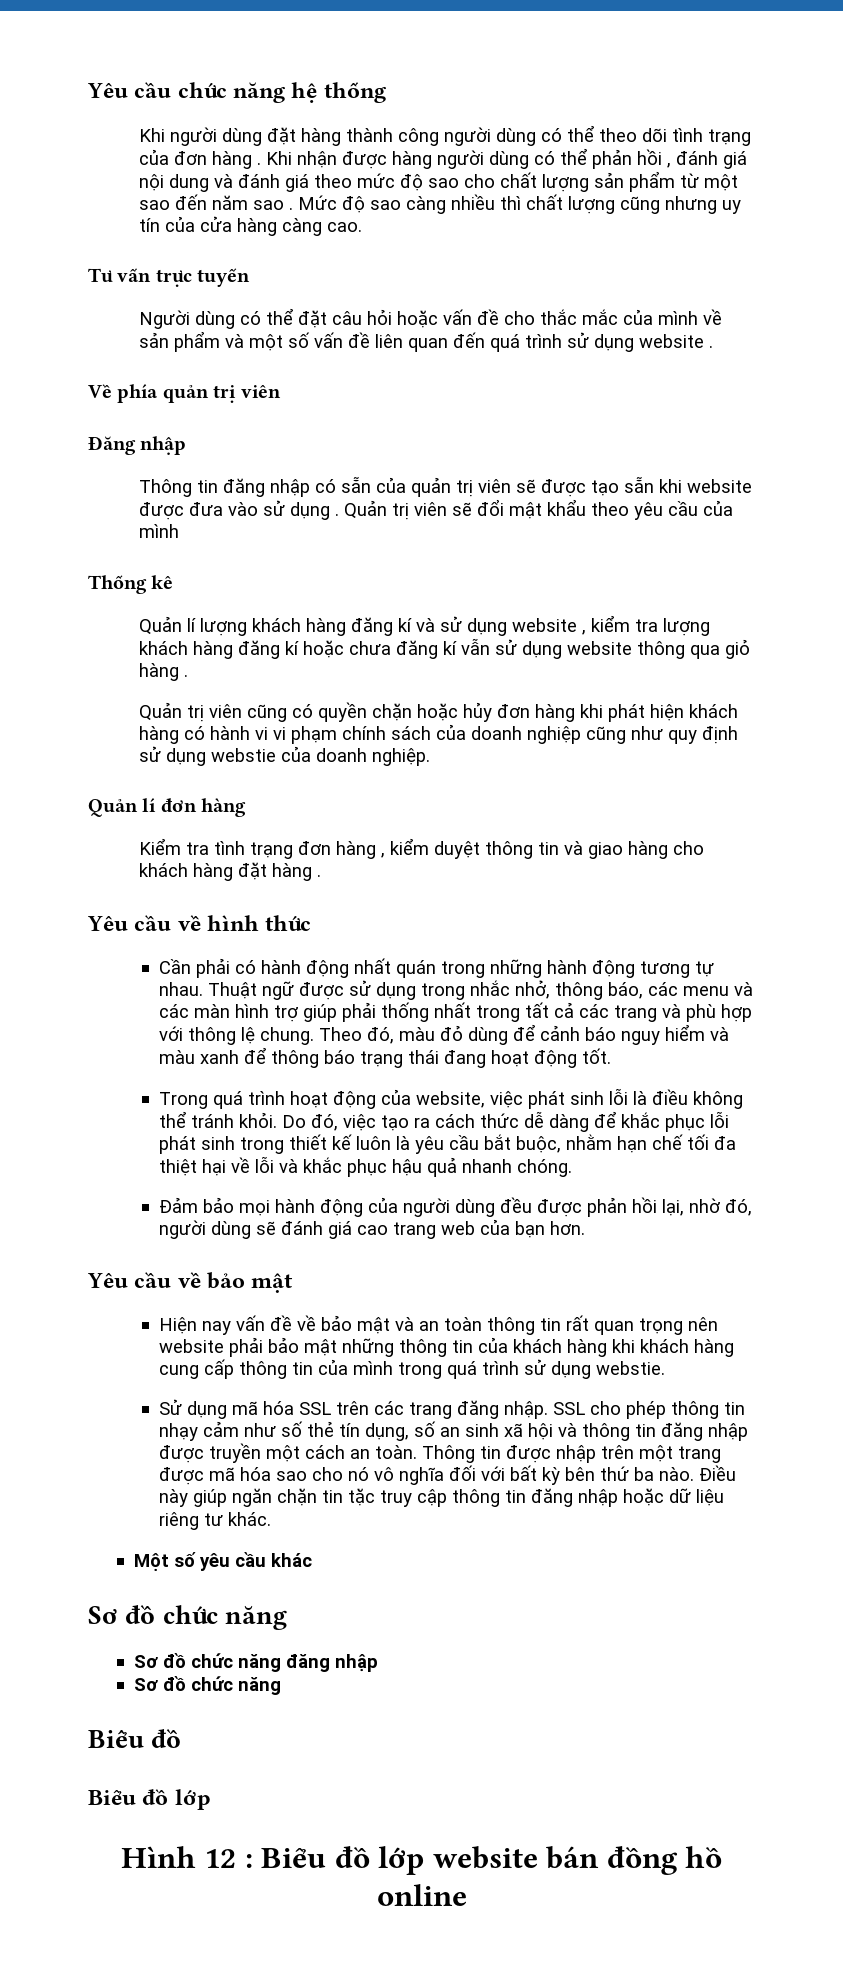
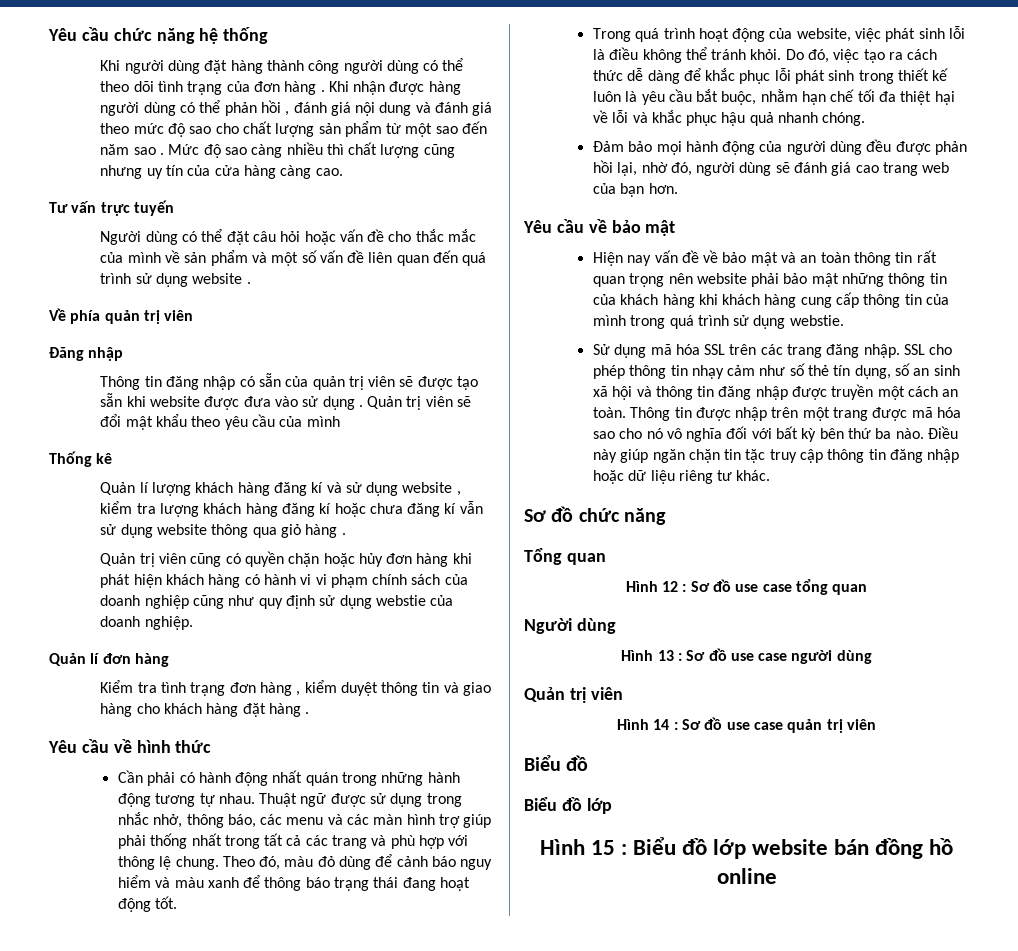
- Một số yêu cầu khác
  Sơ đồ chức năng
- Sơ đồ chức năng đăng nhập
- Sơ đồ chức năng
+ Tổng quan
+ Hình 12 : Sơ đồ use case tổng quan
+ Người dùng
+ Hình 13 : Sơ đồ use case người dùng
+ Quản trị viên
+ Hình 14 : Sơ đồ use case quản trị viên
- Hình 12 : Biểu đồ lớp website bán đồng hồ online
+ Hình 15 : Biểu đồ lớp website bán đồng hồ online

